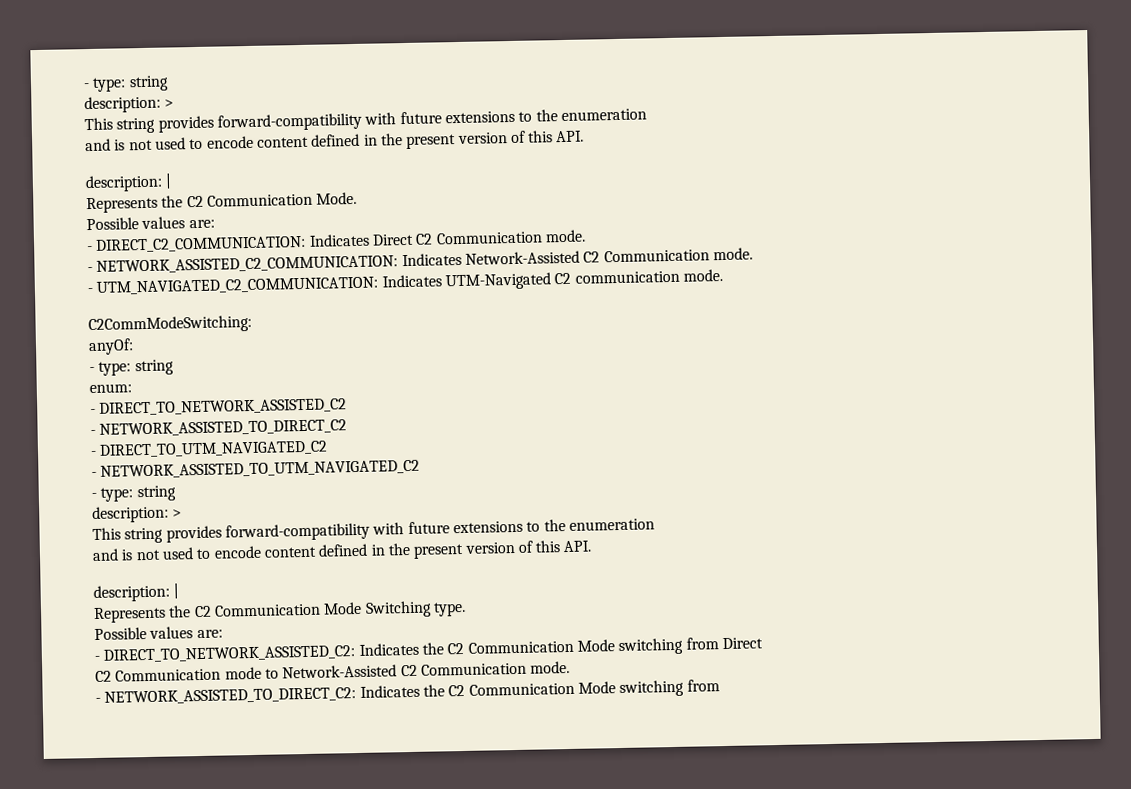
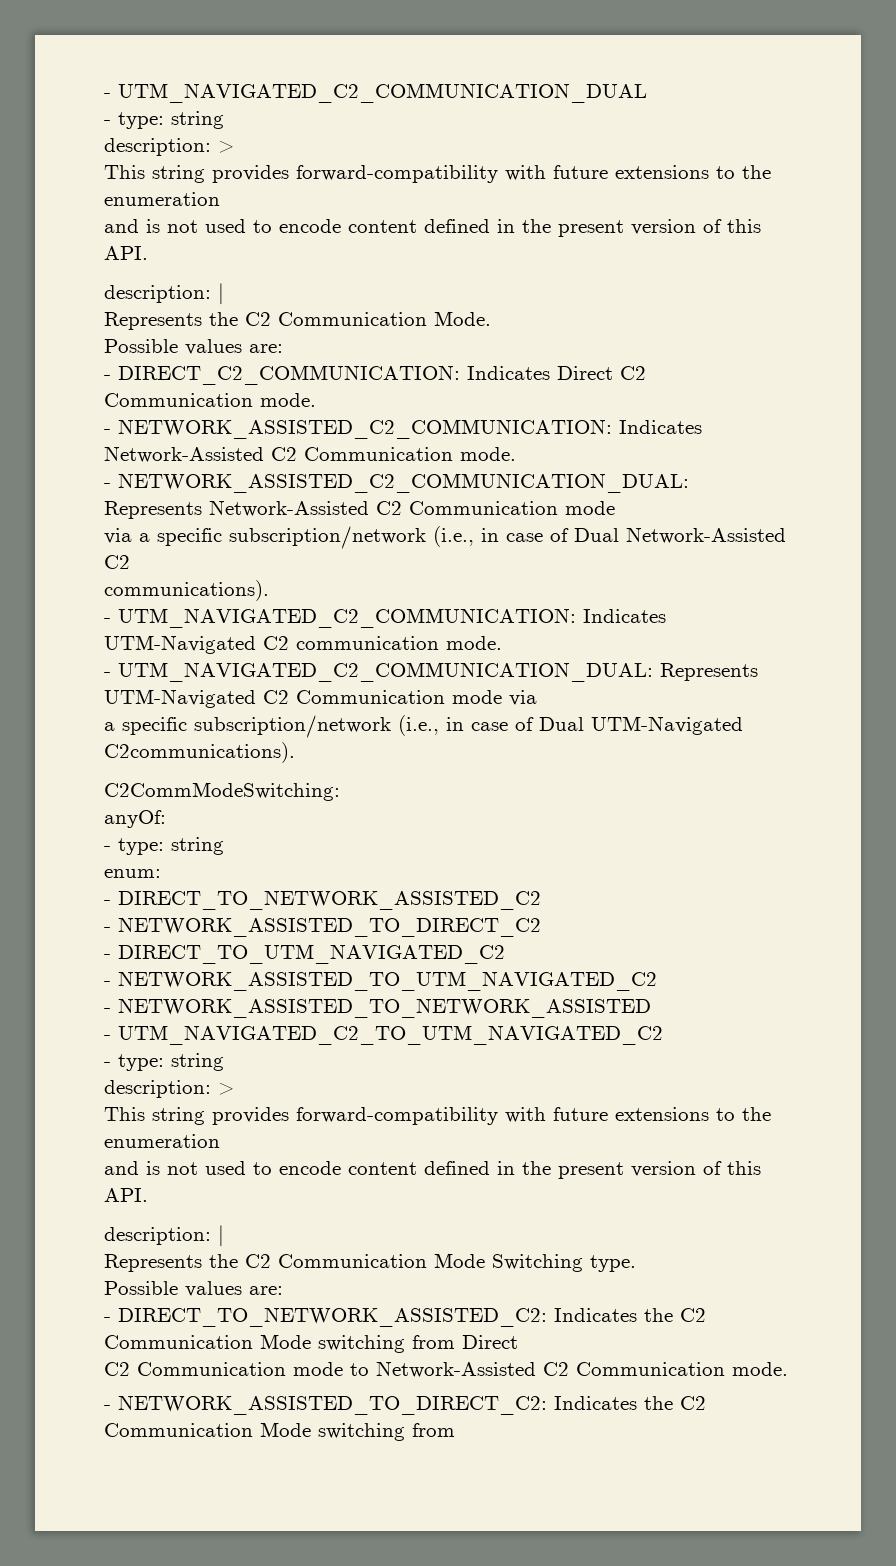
+ - UTM_NAVIGATED_C2_COMMUNICATION_DUAL
+ - NETWORK_ASSISTED_C2_COMMUNICATION_DUAL: Represents Network-Assisted C2 Communication mode
+ via a specific subscription/network (i.e., in case of Dual Network-Assisted C2
+ communications).
+ - UTM_NAVIGATED_C2_COMMUNICATION_DUAL: Represents UTM-Navigated C2 Communication mode via
+ a specific subscription/network (i.e., in case of Dual UTM-Navigated C2communications).
+ - NETWORK_ASSISTED_TO_NETWORK_ASSISTED
+ - UTM_NAVIGATED_C2_TO_UTM_NAVIGATED_C2

